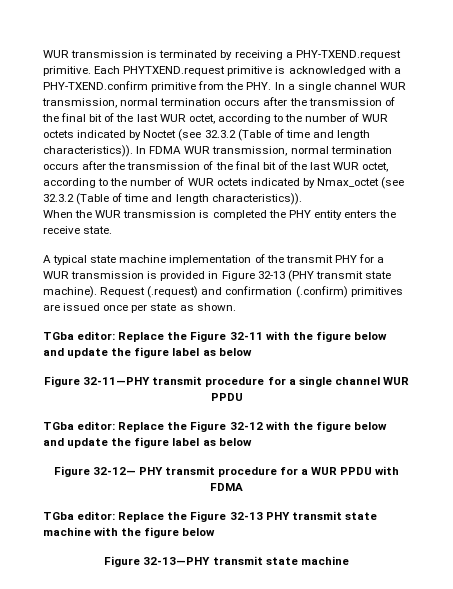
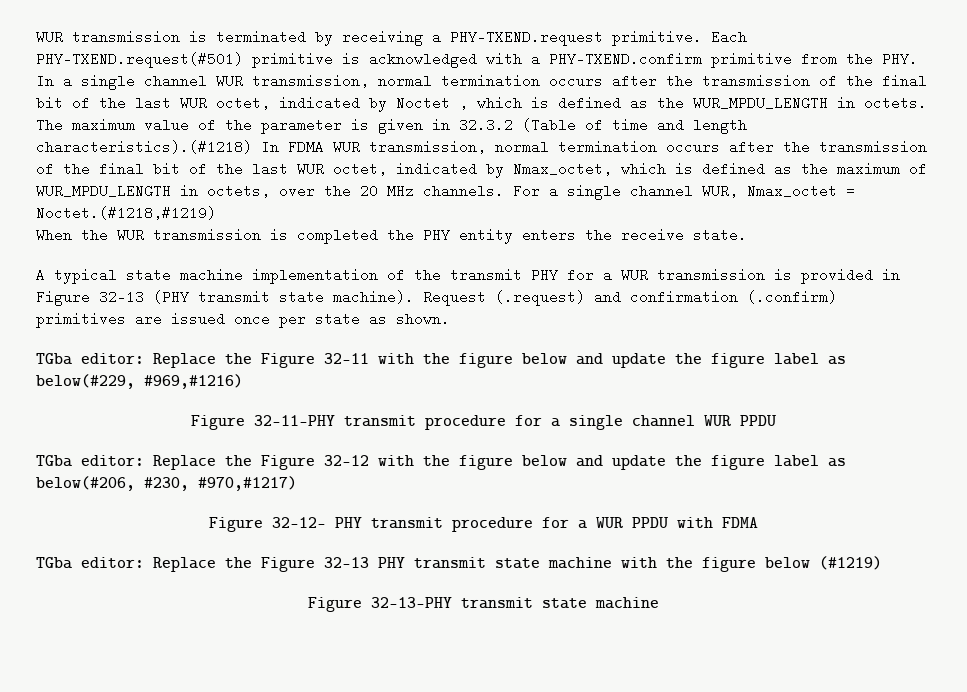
- Each PHYTXEND.request primitive is acknowledged with a PHY-TXEND.confirm primitive from the PHY. In a single channel WUR transmission, normal termination occurs after the transmission of the final bit of the last WUR octet, according to the number of WUR octets indicated by Noctet (see 32.3.2 (Table of time and length characteristics)). In FDMA WUR transmission, normal termination occurs after the transmission of the final bit of the last WUR octet, according to the number of WUR octets indicated by Nmax_octet (see 32.3.2 (Table of time and length characteristics)).
+ Each PHY-TXEND.request(#501) primitive is acknowledged with a PHY-TXEND.confirm primitive from the PHY. In a single channel WUR transmission, normal termination occurs after the transmission of the final bit of the last WUR octet, indicated by Noctet , which is defined as the WUR_MPDU_LENGTH in octets. The maximum value of the parameter is given in 32.3.2 (Table of time and length characteristics).(#1218) In FDMA WUR transmission, normal termination occurs after the transmission of the final bit of the last WUR octet, indicated by Nmax_octet, which is defined as the maximum of WUR_MPDU_LENGTH in octets, over the 20 MHz channels. For a single channel WUR, Nmax_octet = Noctet.(#1218,#1219)
- TGba editor: Replace the Figure 32-11 with the figure below and update the figure label as below
+ TGba editor: Replace the Figure 32-11 with the figure below and update the figure label as below(#229, #969,#1216)
- TGba editor: Replace the Figure 32-12 with the figure below and update the figure label as below
+ TGba editor: Replace the Figure 32-12 with the figure below and update the figure label as below(#206, #230, #970,#1217)
- TGba editor: Replace the Figure 32-13 PHY transmit state machine with the figure below
+ TGba editor: Replace the Figure 32-13 PHY transmit state machine with the figure below (#1219)

